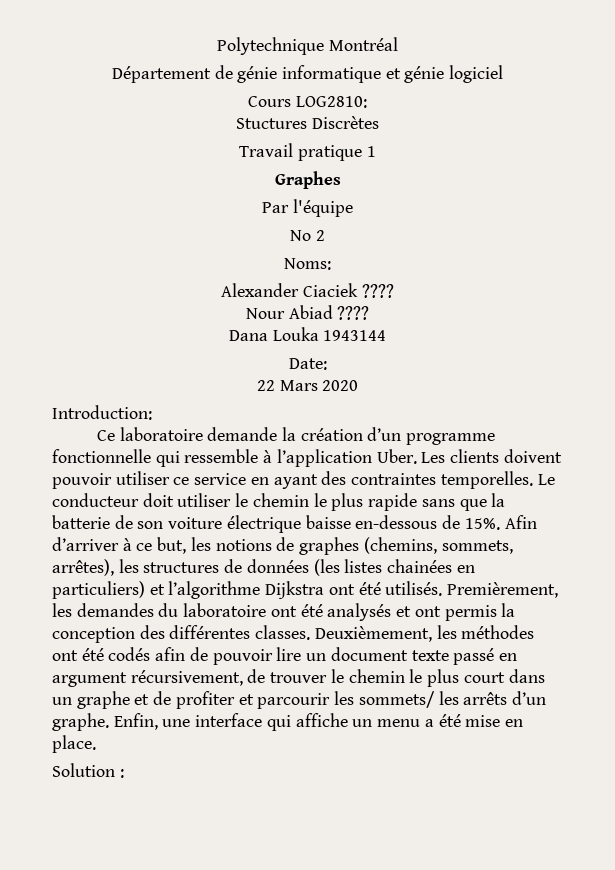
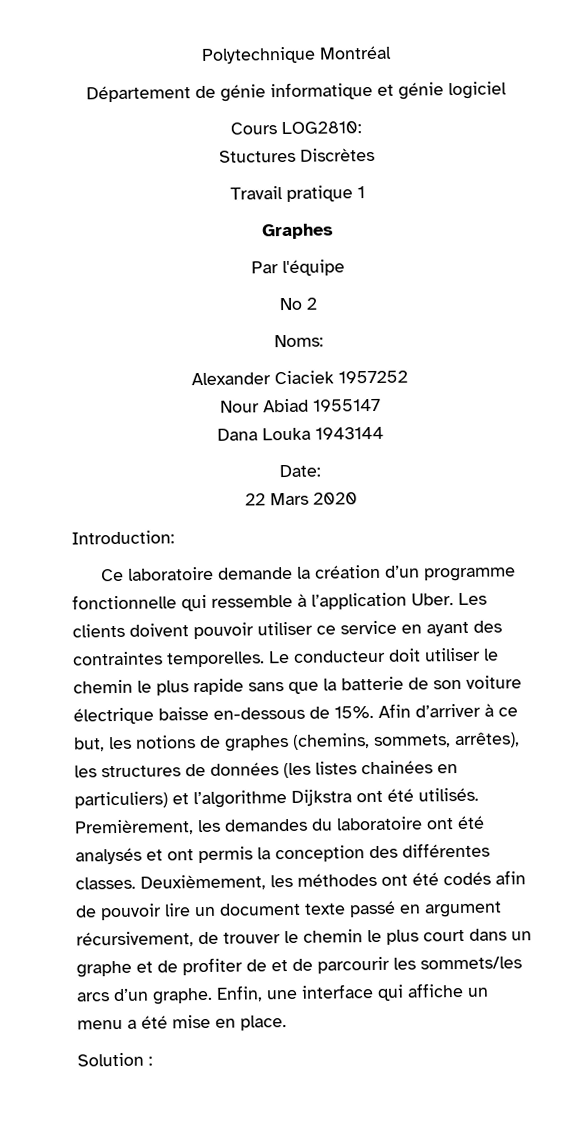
- Alexander Ciaciek ????
+ Alexander Ciaciek 1957252
- Nour Abiad ????
+ Nour Abiad 1955147
- Deuxièmement, les méthodes ont été codés afin de pouvoir lire un document texte passé en argument récursivement, de trouver le chemin le plus court dans un graphe et de profiter et parcourir les sommets/ les arrêts d’un graphe.
+ Deuxièmement, les méthodes ont été codés afin de pouvoir lire un document texte passé en argument récursivement, de trouver le chemin le plus court dans un graphe et de profiter de et de parcourir les sommets/les arcs d’un graphe.

